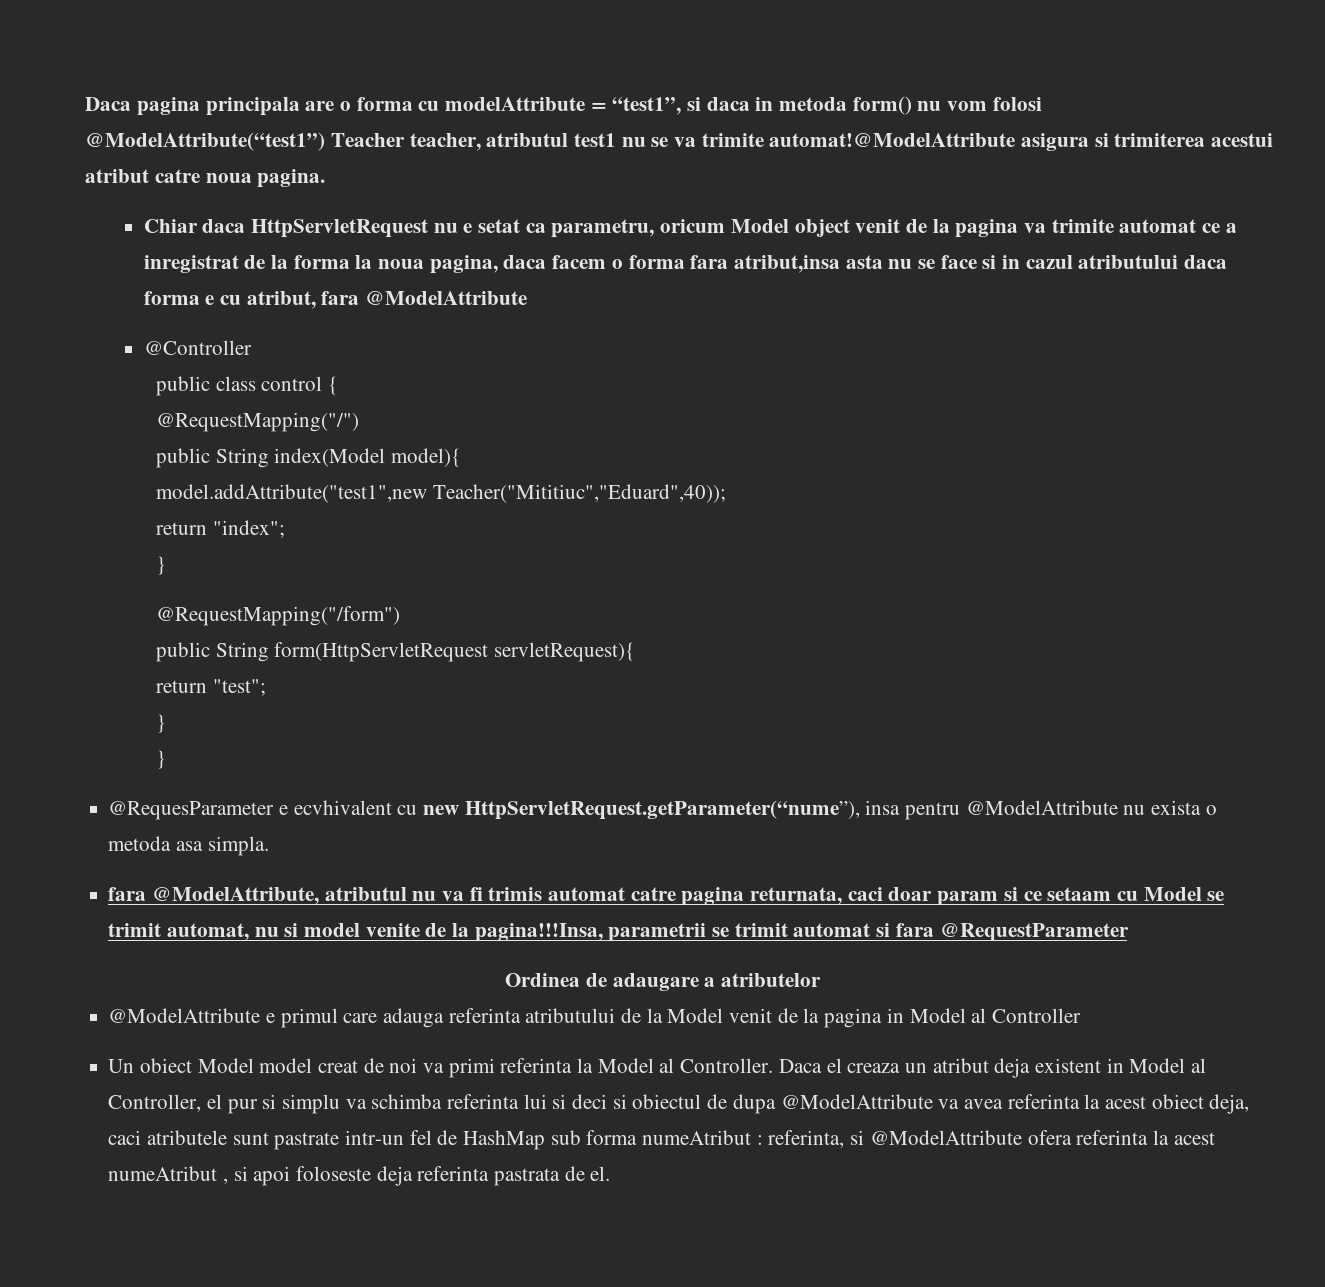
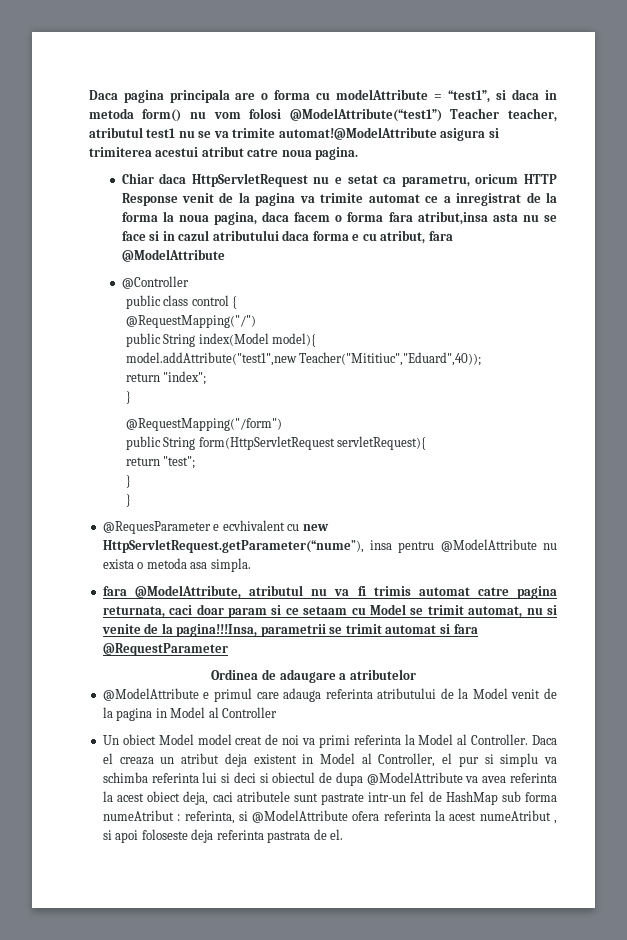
- Chiar daca HttpServletRequest nu e setat ca parametru, oricum Model object venit de la pagina va trimite automat ce a inregistrat de la forma la noua pagina, daca facem o forma fara atribut,insa asta nu se face si in cazul atributului daca forma e cu atribut, fara @ModelAttribute
+ Chiar daca HttpServletRequest nu e setat ca parametru, oricum HTTP Response venit de la pagina va trimite automat ce a inregistrat de la forma la noua pagina, daca facem o forma fara atribut,insa asta nu se face si in cazul atributului daca forma e cu atribut, fara @ModelAttribute
- fara @ModelAttribute, atributul nu va fi trimis automat catre pagina returnata, caci doar param si ce setaam cu Model se trimit automat, nu si model venite de la pagina!!!Insa, parametrii se trimit automat si fara @RequestParameter
+ fara @ModelAttribute, atributul nu va fi trimis automat catre pagina returnata, caci doar param si ce setaam cu Model se trimit automat, nu si venite de la pagina!!!Insa, parametrii se trimit automat si fara @RequestParameter

